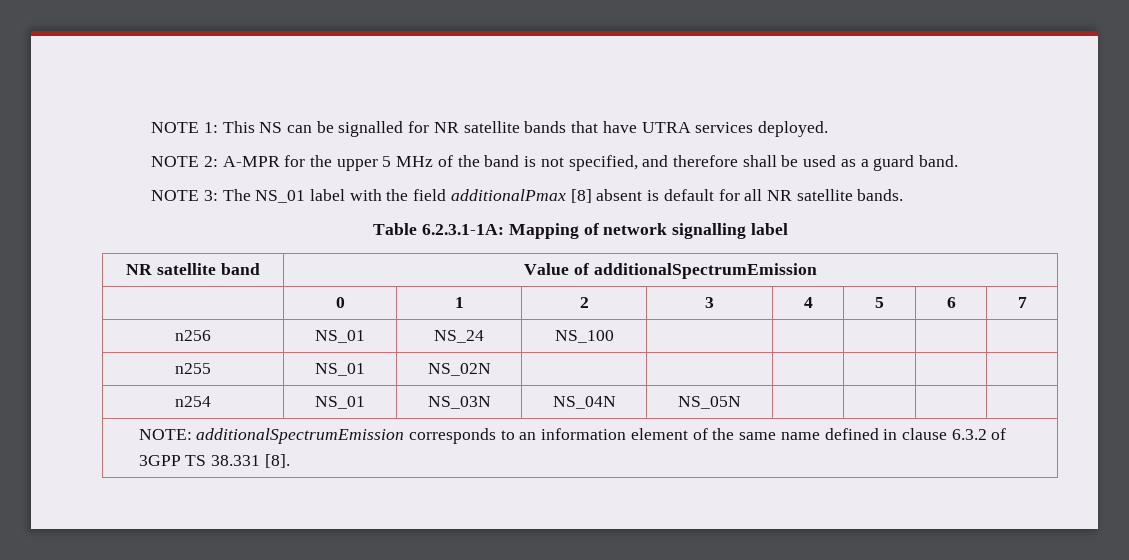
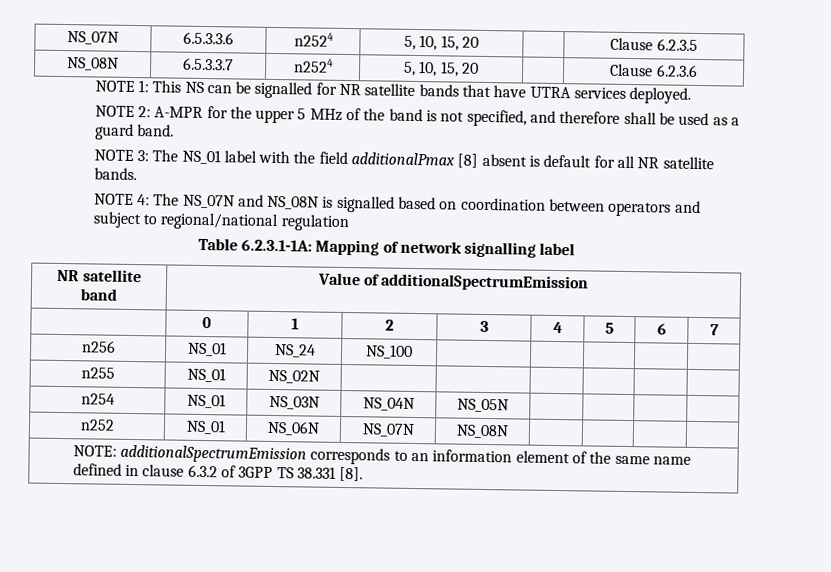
+ NS_07N | 6.5.3.3.6 | n2524 | 5, 10, 15, 20 | | Clause 6.2.3.5
+ NS_08N | 6.5.3.3.7 | n2524 | 5, 10, 15, 20 | | Clause 6.2.3.6
+ NOTE 4: The NS_07N and NS_08N is signalled based on coordination between operators and subject to regional/national regulation
+ n252 | NS_01 | NS_06N | NS_07N | NS_08N | | | |

